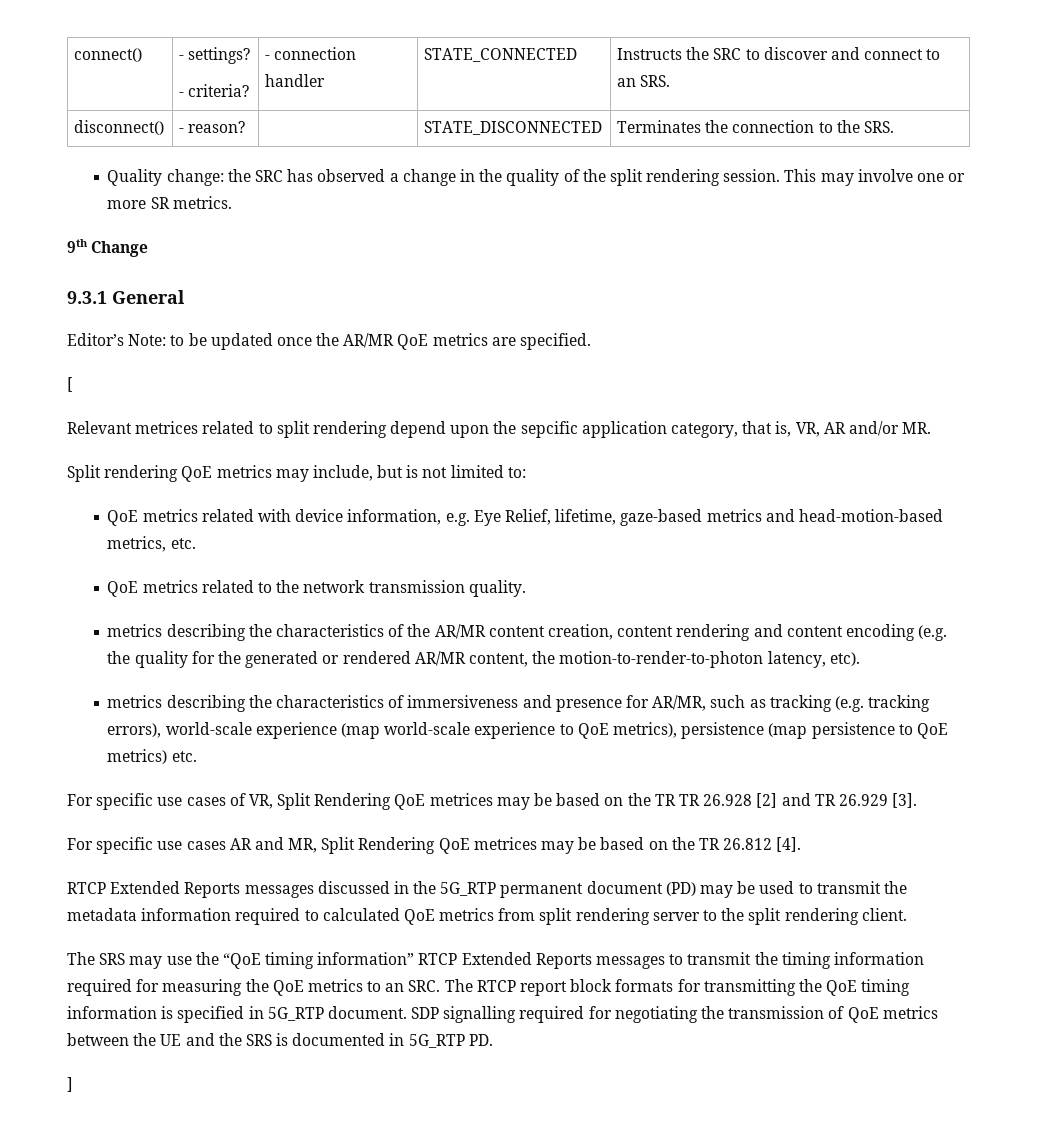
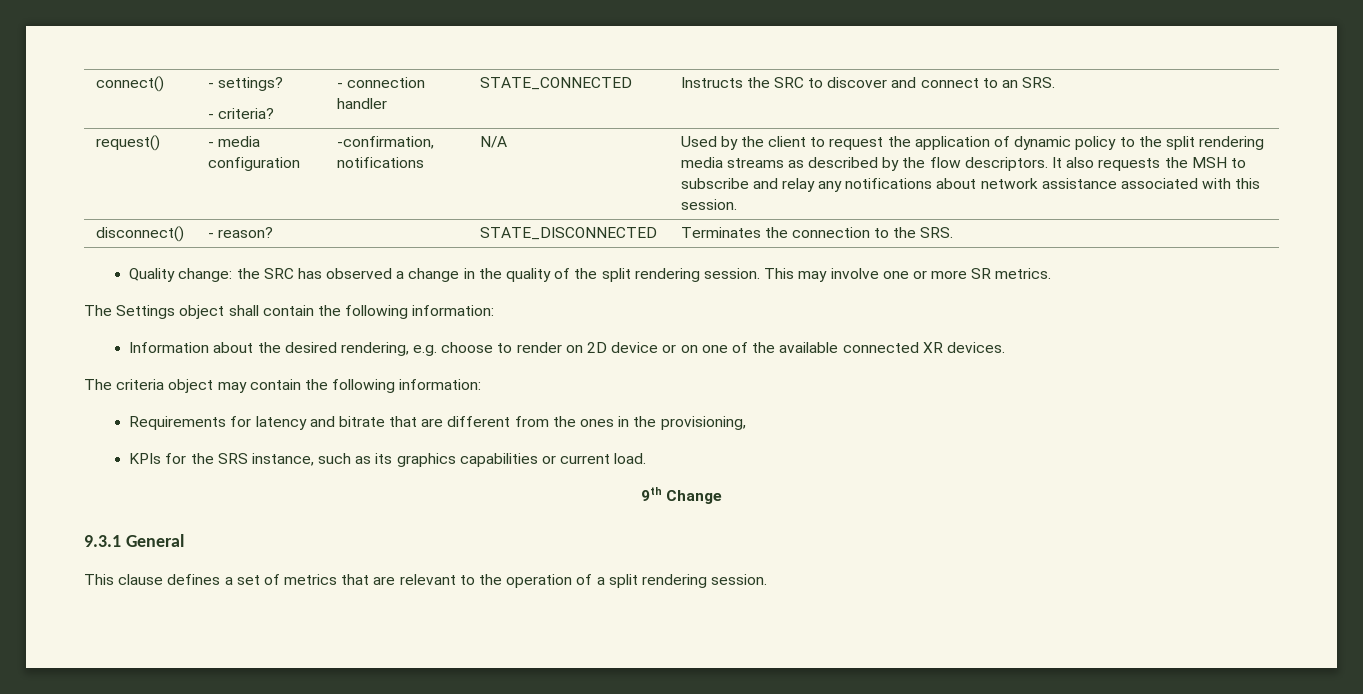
+ request() | - media configuration | -confirmation, notifications | N/A | Used by the client to request the application of dynamic policy to the split rendering media streams as described by the flow descriptors. It also requests the MSH to subscribe and relay any notifications about network assistance associated with this session.
+ The Settings object shall contain the following information:
+ Information about the desired rendering, e.g. choose to render on 2D device or on one of the available connected XR devices.
+ The criteria object may contain the following information:
+ Requirements for latency and bitrate that are different from the ones in the provisioning,
+ KPIs for the SRS instance, such as its graphics capabilities or current load.
  9th Change
  9.3.1 General
- Editor’s Note: to be updated once the AR/MR QoE metrics are specified.
- [
- Relevant metrices related to split rendering depend upon the sepcific application category, that is, VR, AR and/or MR.
- Split rendering QoE metrics may include, but is not limited to:
- QoE metrics related with device information, e.g. Eye Relief, lifetime, gaze-based metrics and head-motion-based metrics, etc.
- QoE metrics related to the network transmission quality.
- metrics describing the characteristics of the AR/MR content creation, content rendering and content encoding (e.g. the quality for the generated or rendered AR/MR content, the motion-to-render-to-photon latency, etc).
- metrics describing the characteristics of immersiveness and presence for AR/MR, such as tracking (e.g. tracking errors), world-scale experience (map world-scale experience to QoE metrics), persistence (map persistence to QoE metrics) etc.
- For specific use cases of VR, Split Rendering QoE metrices may be based on the TR TR 26.928 [2] and TR 26.929 [3].
- For specific use cases AR and MR, Split Rendering QoE metrices may be based on the TR 26.812 [4].
- RTCP Extended Reports messages discussed in the 5G_RTP permanent document (PD) may be used to transmit the metadata information required to calculated QoE metrics from split rendering server to the split rendering client.
- The SRS may use the “QoE timing information” RTCP Extended Reports messages to transmit the timing information required for measuring the QoE metrics to an SRC. The RTCP report block formats for transmitting the QoE timing information is specified in 5G_RTP document. SDP signalling required for negotiating the transmission of QoE metrics between the UE and the SRS is documented in 5G_RTP PD.
- ]
+ This clause defines a set of metrics that are relevant to the operation of a split rendering session.

